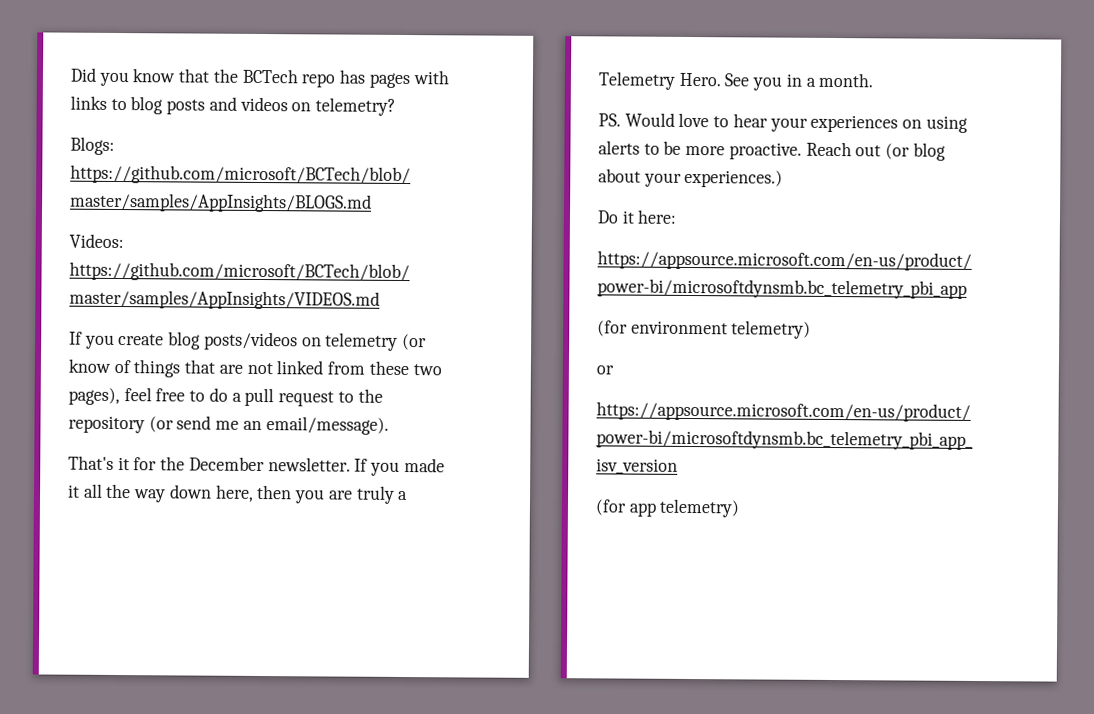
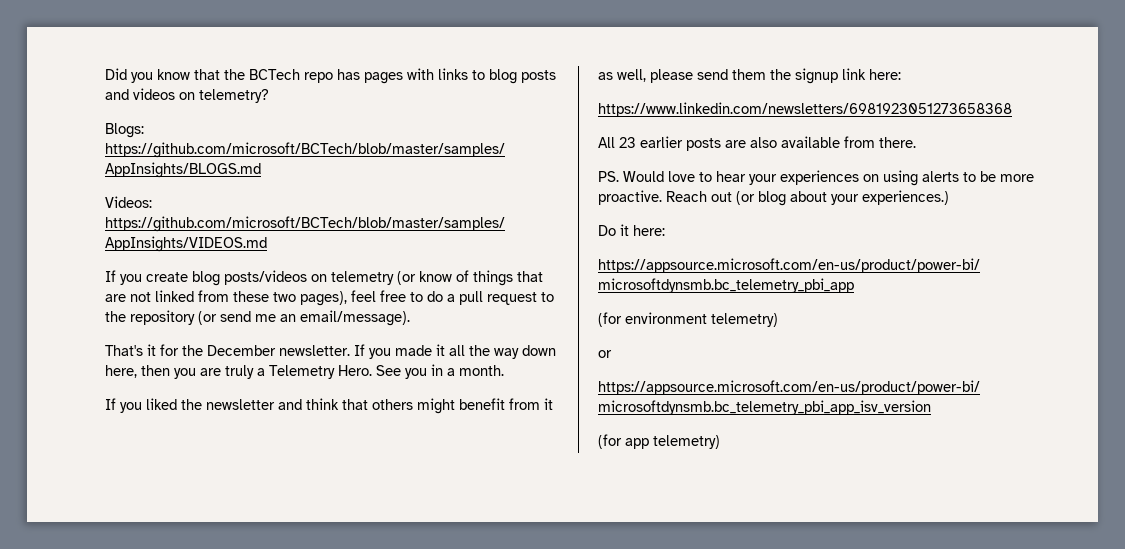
+ If you liked the newsletter and think that others might benefit from it as well, please send them the signup link here:
+ https://www.linkedin.com/newsletters/6981923051273658368
+ All 23 earlier posts are also available from there.

